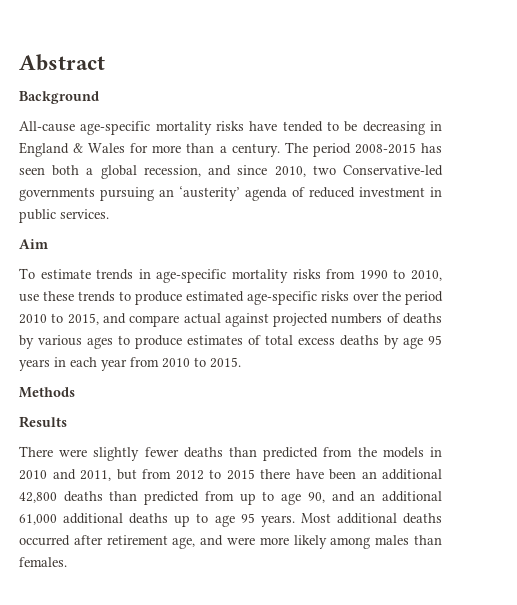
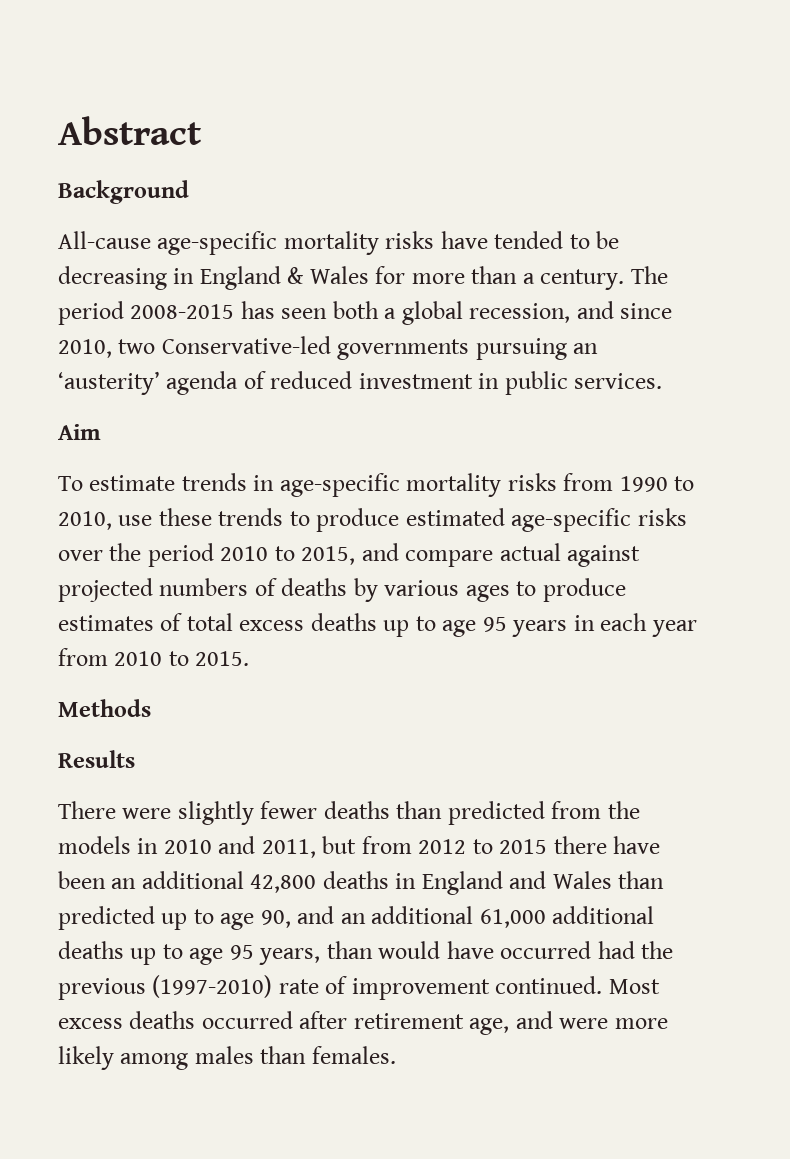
- To estimate trends in age-specific mortality risks from 1990 to 2010, use these trends to produce estimated age-specific risks over the period 2010 to 2015, and compare actual against projected numbers of deaths by various ages to produce estimates of total excess deaths by age 95 years in each year from 2010 to 2015.
+ To estimate trends in age-specific mortality risks from 1990 to 2010, use these trends to produce estimated age-specific risks over the period 2010 to 2015, and compare actual against projected numbers of deaths by various ages to produce estimates of total excess deaths up to age 95 years in each year from 2010 to 2015.
- There were slightly fewer deaths than predicted from the models in 2010 and 2011, but from 2012 to 2015 there have been an additional 42,800 deaths than predicted from up to age 90, and an additional 61,000 additional deaths up to age 95 years. Most additional deaths occurred after retirement age, and were more likely among males than females.
+ There were slightly fewer deaths than predicted from the models in 2010 and 2011, but from 2012 to 2015 there have been an additional 42,800 deaths in England and Wales than predicted up to age 90, and an additional 61,000 additional deaths up to age 95 years, than would have occurred had the previous (1997-2010) rate of improvement continued. Most excess deaths occurred after retirement age, and were more likely among males than females.

